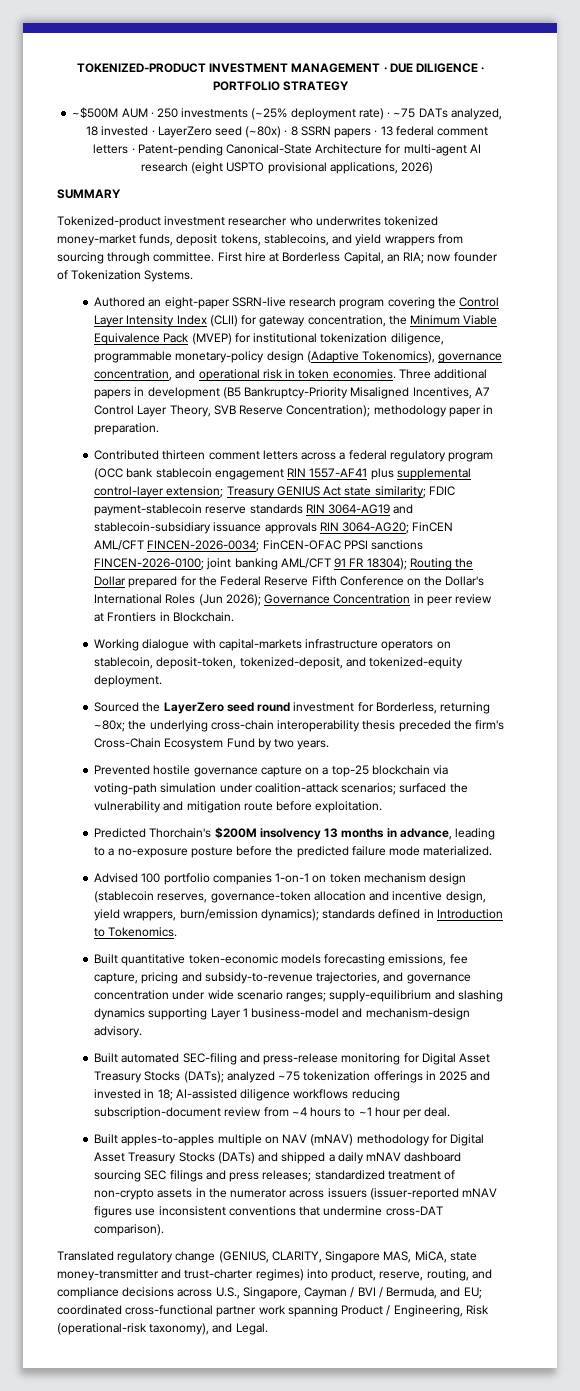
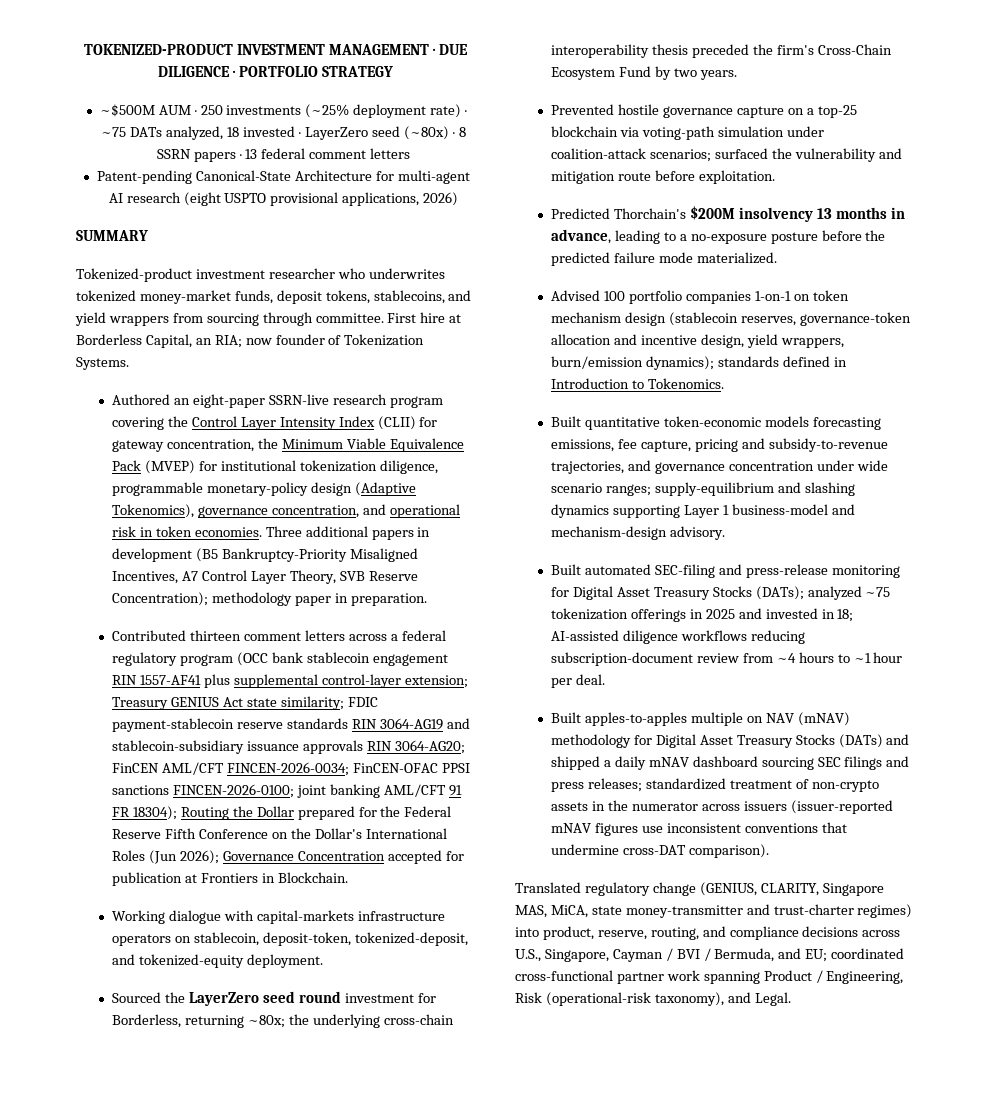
- ~$500M AUM · 250 investments (~25% deployment rate) · ~75 DATs analyzed, 18 invested · LayerZero seed (~80x) · 8 SSRN papers · 13 federal comment letters · Patent-pending Canonical-State Architecture for multi-agent AI research (eight USPTO provisional applications, 2026)
+ ~$500M AUM · 250 investments (~25% deployment rate) · ~75 DATs analyzed, 18 invested · LayerZero seed (~80x) · 8 SSRN papers · 13 federal comment letters
+ Patent-pending Canonical-State Architecture for multi-agent AI research (eight USPTO provisional applications, 2026)
- Governance Concentration in peer review at Frontiers in Blockchain.
+ Governance Concentration accepted for publication at Frontiers in Blockchain.

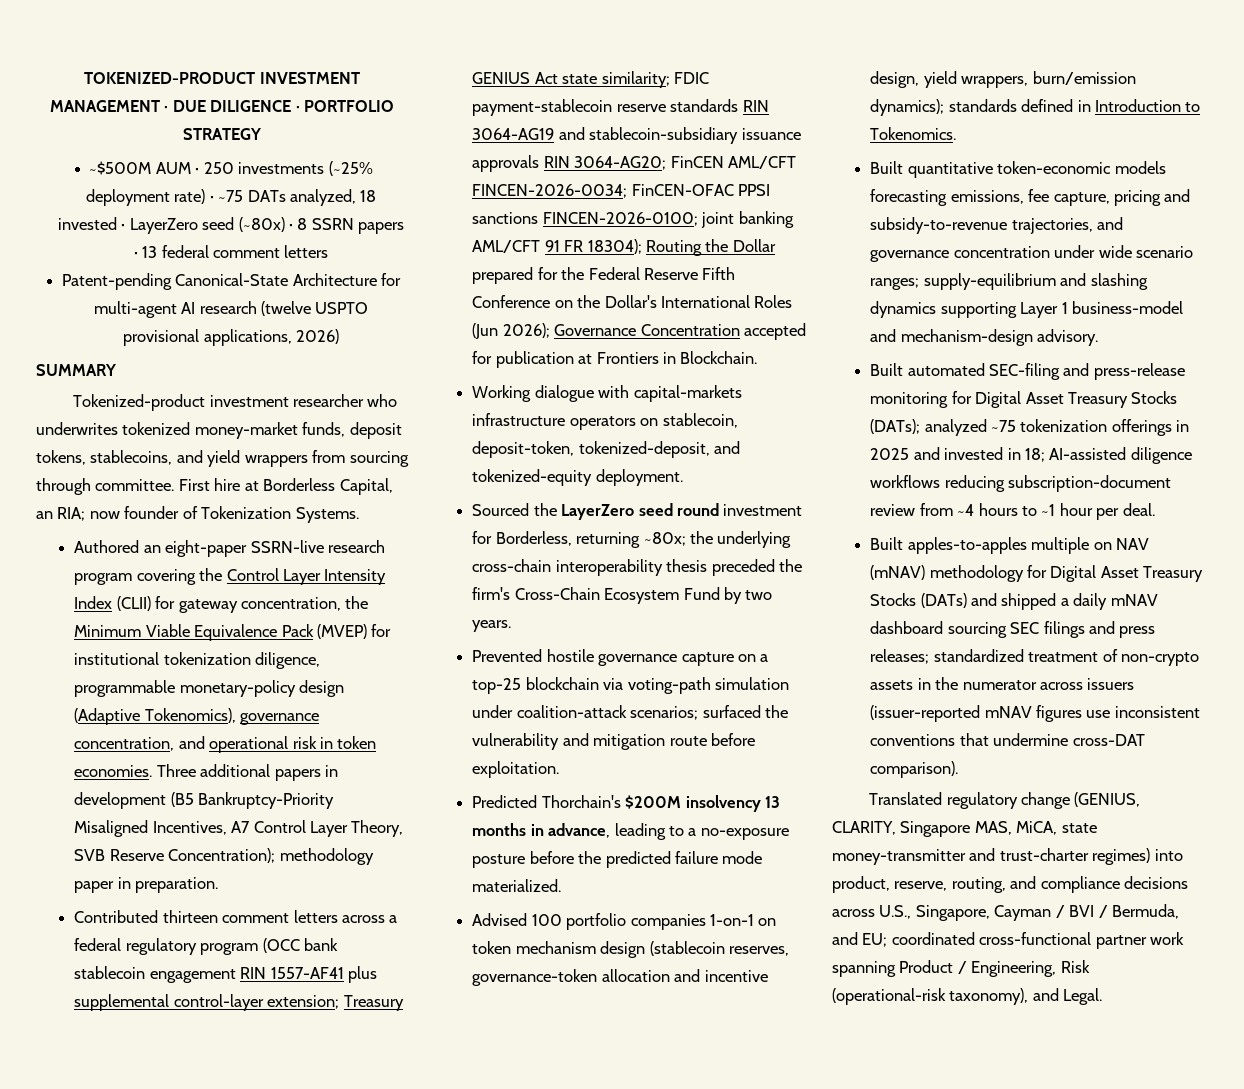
- Patent-pending Canonical-State Architecture for multi-agent AI research (eight USPTO provisional applications, 2026)
+ Patent-pending Canonical-State Architecture for multi-agent AI research (twelve USPTO provisional applications, 2026)

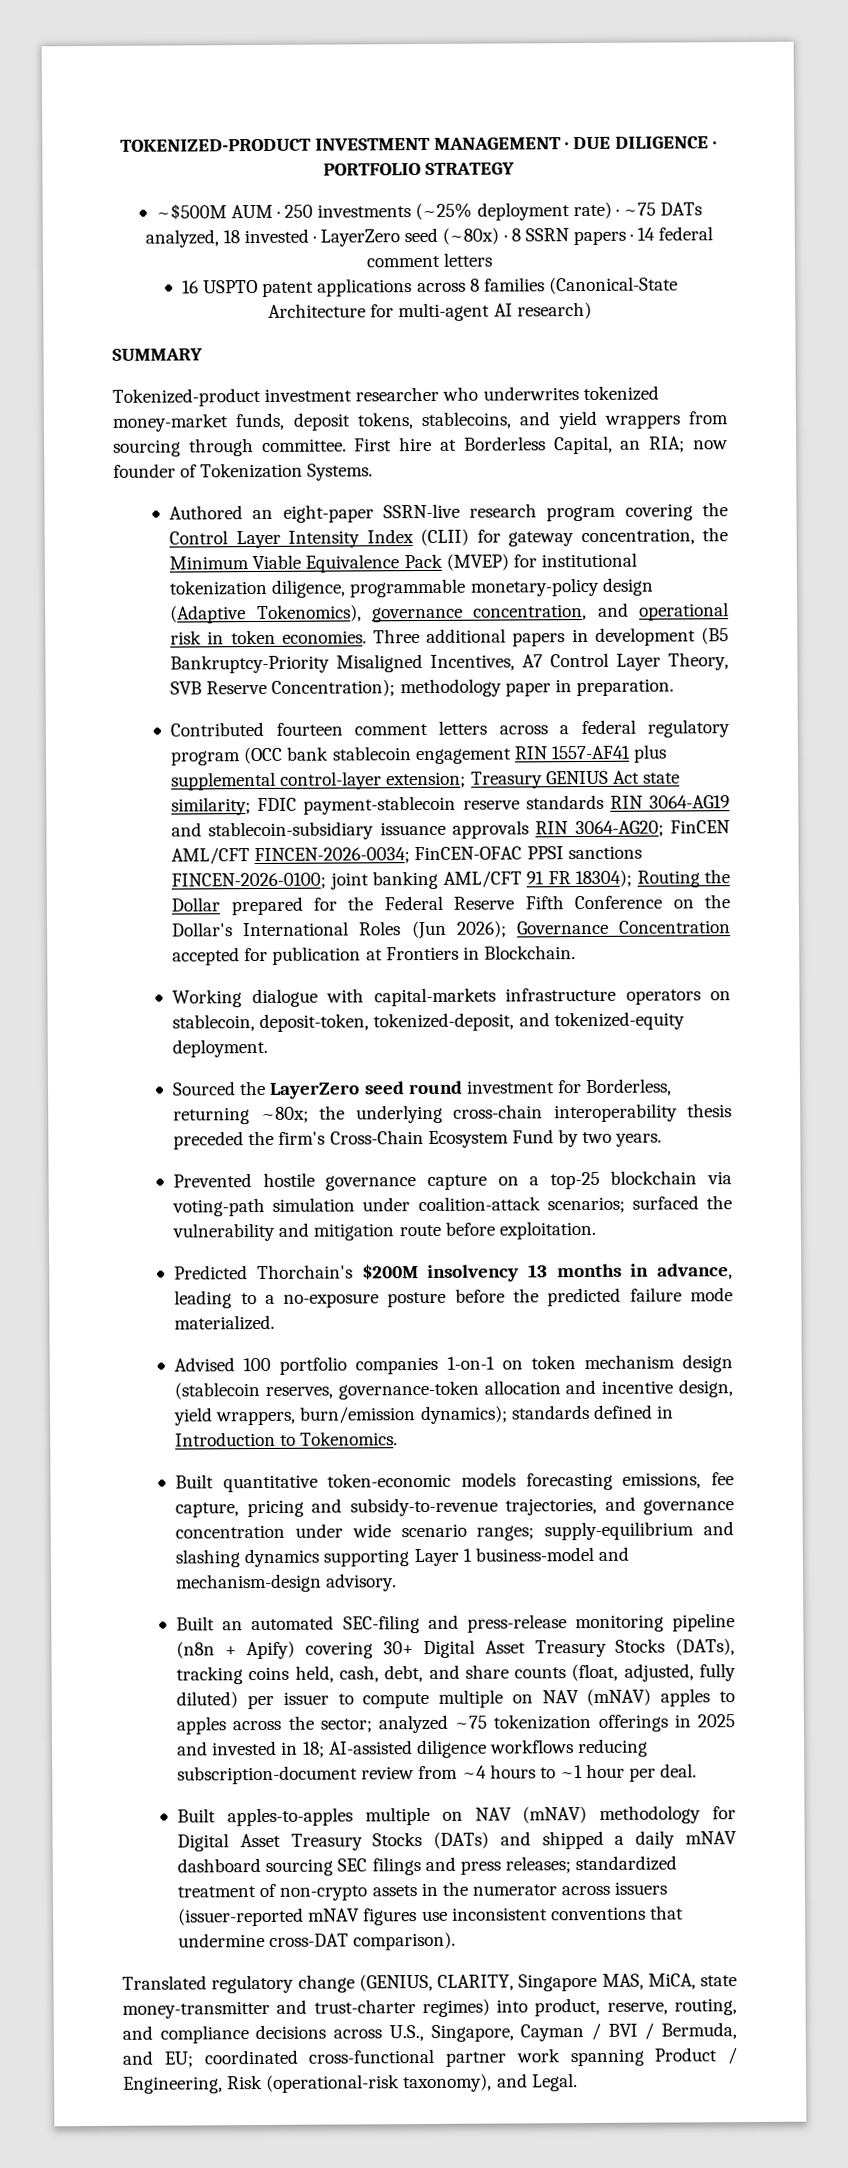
- ~$500M AUM · 250 investments (~25% deployment rate) · ~75 DATs analyzed, 18 invested · LayerZero seed (~80x) · 8 SSRN papers · 13 federal comment letters
+ ~$500M AUM · 250 investments (~25% deployment rate) · ~75 DATs analyzed, 18 invested · LayerZero seed (~80x) · 8 SSRN papers · 14 federal comment letters
- Patent-pending Canonical-State Architecture for multi-agent AI research (twelve USPTO provisional applications, 2026)
+ 16 USPTO patent applications across 8 families (Canonical-State Architecture for multi-agent AI research)
- Contributed thirteen comment letters across a federal regulatory program (OCC bank stablecoin engagement RIN 1557-AF41 plus supplemental control-layer extension;
+ Contributed fourteen comment letters across a federal regulatory program (OCC bank stablecoin engagement RIN 1557-AF41 plus supplemental control-layer extension;
- Built automated SEC-filing and press-release monitoring for Digital Asset Treasury Stocks (DATs); analyzed ~75 tokenization offerings in 2025 and invested in 18; AI-assisted diligence workflows reducing subscription-document review from ~4 hours to ~1 hour per deal.
+ Built an automated SEC-filing and press-release monitoring pipeline (n8n + Apify) covering 30+ Digital Asset Treasury Stocks (DATs), tracking coins held, cash, debt, and share counts (float, adjusted, fully diluted) per issuer to compute multiple on NAV (mNAV) apples to apples across the sector; analyzed ~75 tokenization offerings in 2025 and invested in 18; AI-assisted diligence workflows reducing subscription-document review from ~4 hours to ~1 hour per deal.

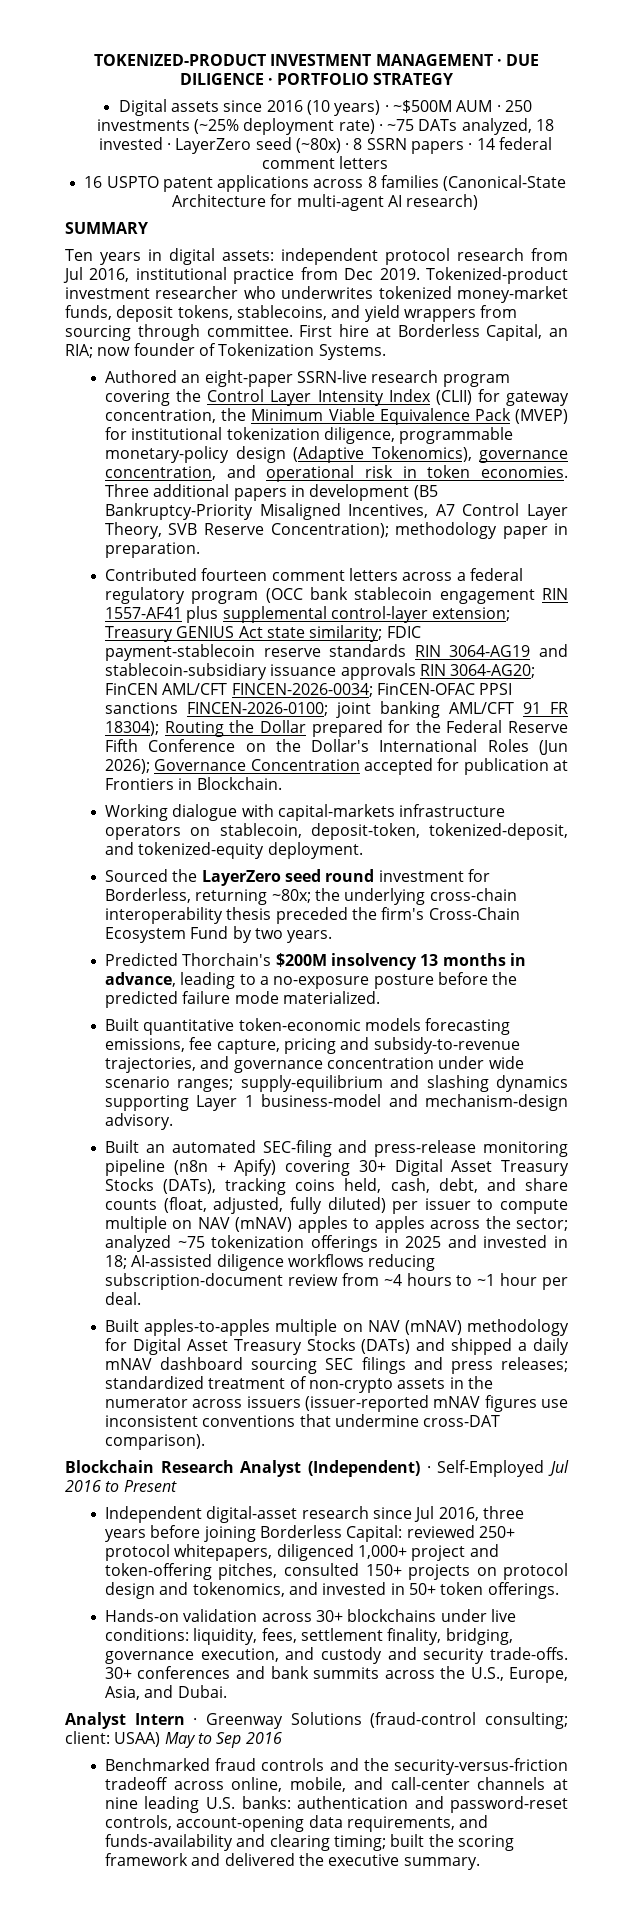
- ~$500M AUM · 250 investments (~25% deployment rate) · ~75 DATs analyzed, 18 invested · LayerZero seed (~80x) · 8 SSRN papers · 14 federal comment letters
+ Digital assets since 2016 (10 years) · ~$500M AUM · 250 investments (~25% deployment rate) · ~75 DATs analyzed, 18 invested · LayerZero seed (~80x) · 8 SSRN papers · 14 federal comment letters
+ Ten years in digital assets: independent protocol research from Jul 2016, institutional practice from Dec 2019.
- Prevented hostile governance capture on a top-25 blockchain via voting-path simulation under coalition-attack scenarios; surfaced the vulnerability and mitigation route before exploitation.
- Advised 100 portfolio companies 1-on-1 on token mechanism design (stablecoin reserves, governance-token allocation and incentive design, yield wrappers, burn/emission dynamics); standards defined in Introduction to Tokenomics.
- Translated regulatory change (GENIUS, CLARITY, Singapore MAS, MiCA, state money-transmitter and trust-charter regimes) into product, reserve, routing, and compliance decisions across U.S., Singapore, Cayman / BVI / Bermuda, and EU; coordinated cross-functional partner work spanning Product / Engineering, Risk (operational-risk taxonomy), and Legal.
+ Blockchain Research Analyst (Independent) · Self-Employed Jul 2016 to Present
+ Independent digital-asset research since Jul 2016, three years before joining Borderless Capital: reviewed 250+ protocol whitepapers, diligenced 1,000+ project and token-offering pitches, consulted 150+ projects on protocol design and tokenomics, and invested in 50+ token offerings.
+ Hands-on validation across 30+ blockchains under live conditions: liquidity, fees, settlement finality, bridging, governance execution, and custody and security trade-offs. 30+ conferences and bank summits across the U.S., Europe, Asia, and Dubai.
+ Analyst Intern · Greenway Solutions (fraud-control consulting; client: USAA) May to Sep 2016
+ Benchmarked fraud controls and the security-versus-friction tradeoff across online, mobile, and call-center channels at nine leading U.S. banks: authentication and password-reset controls, account-opening data requirements, and funds-availability and clearing timing; built the scoring framework and delivered the executive summary.

